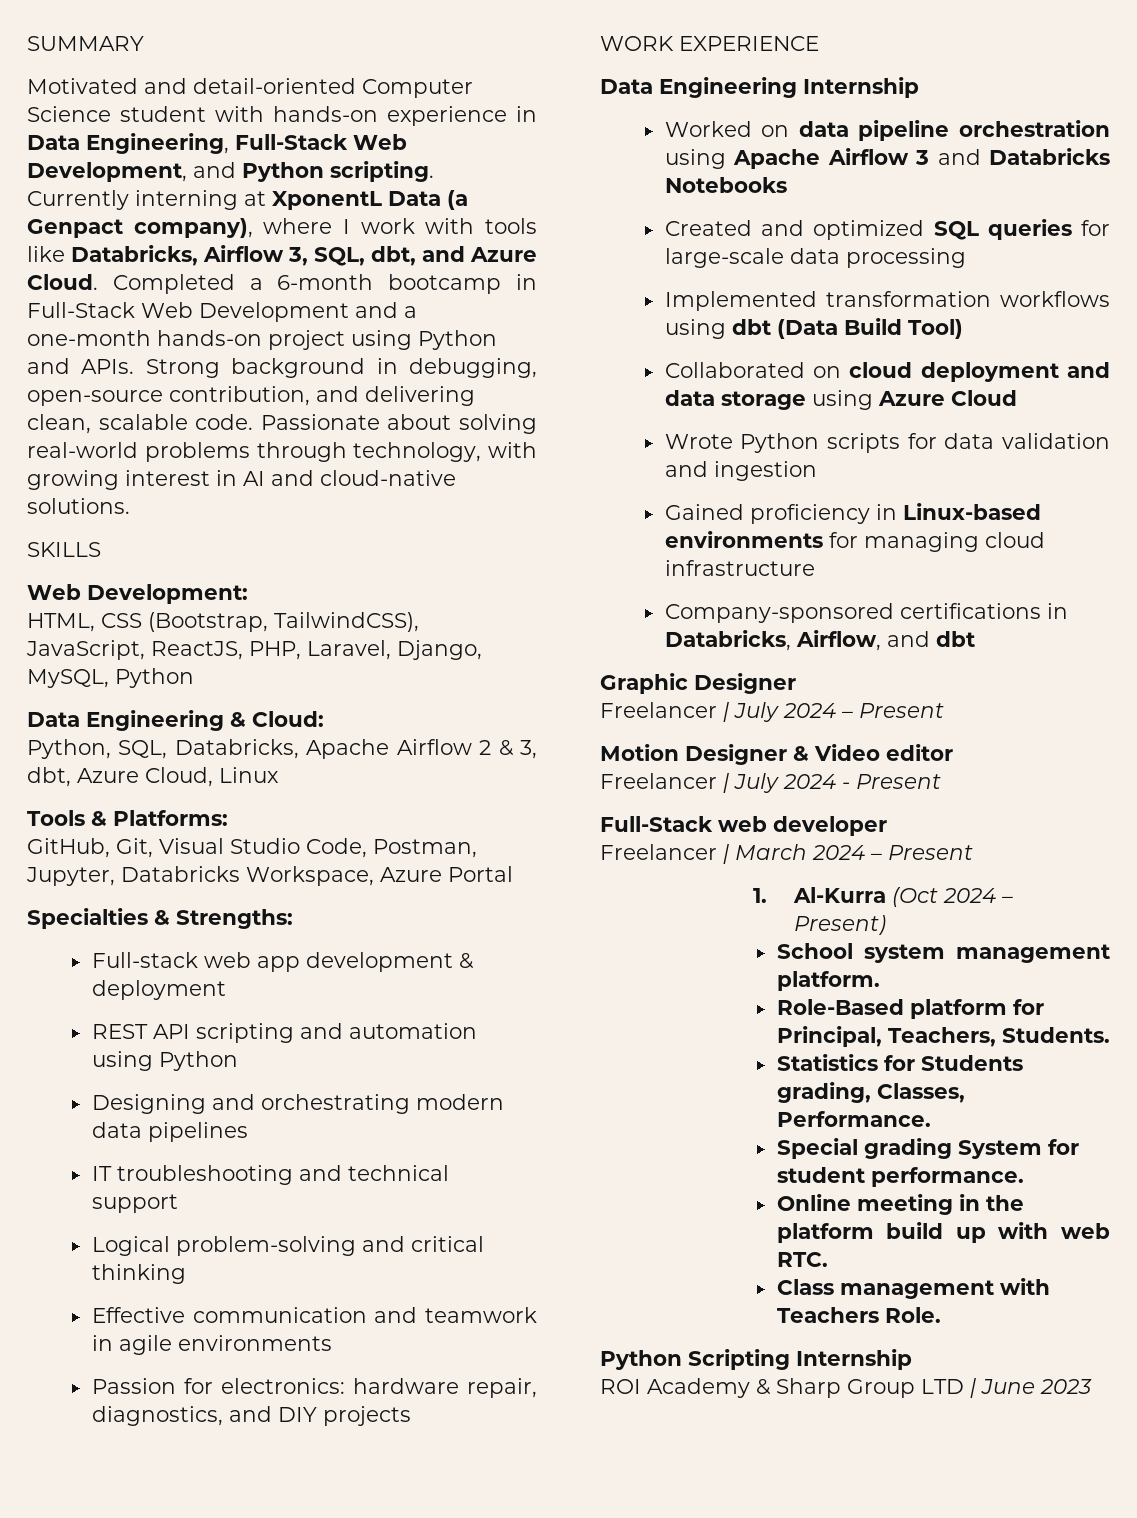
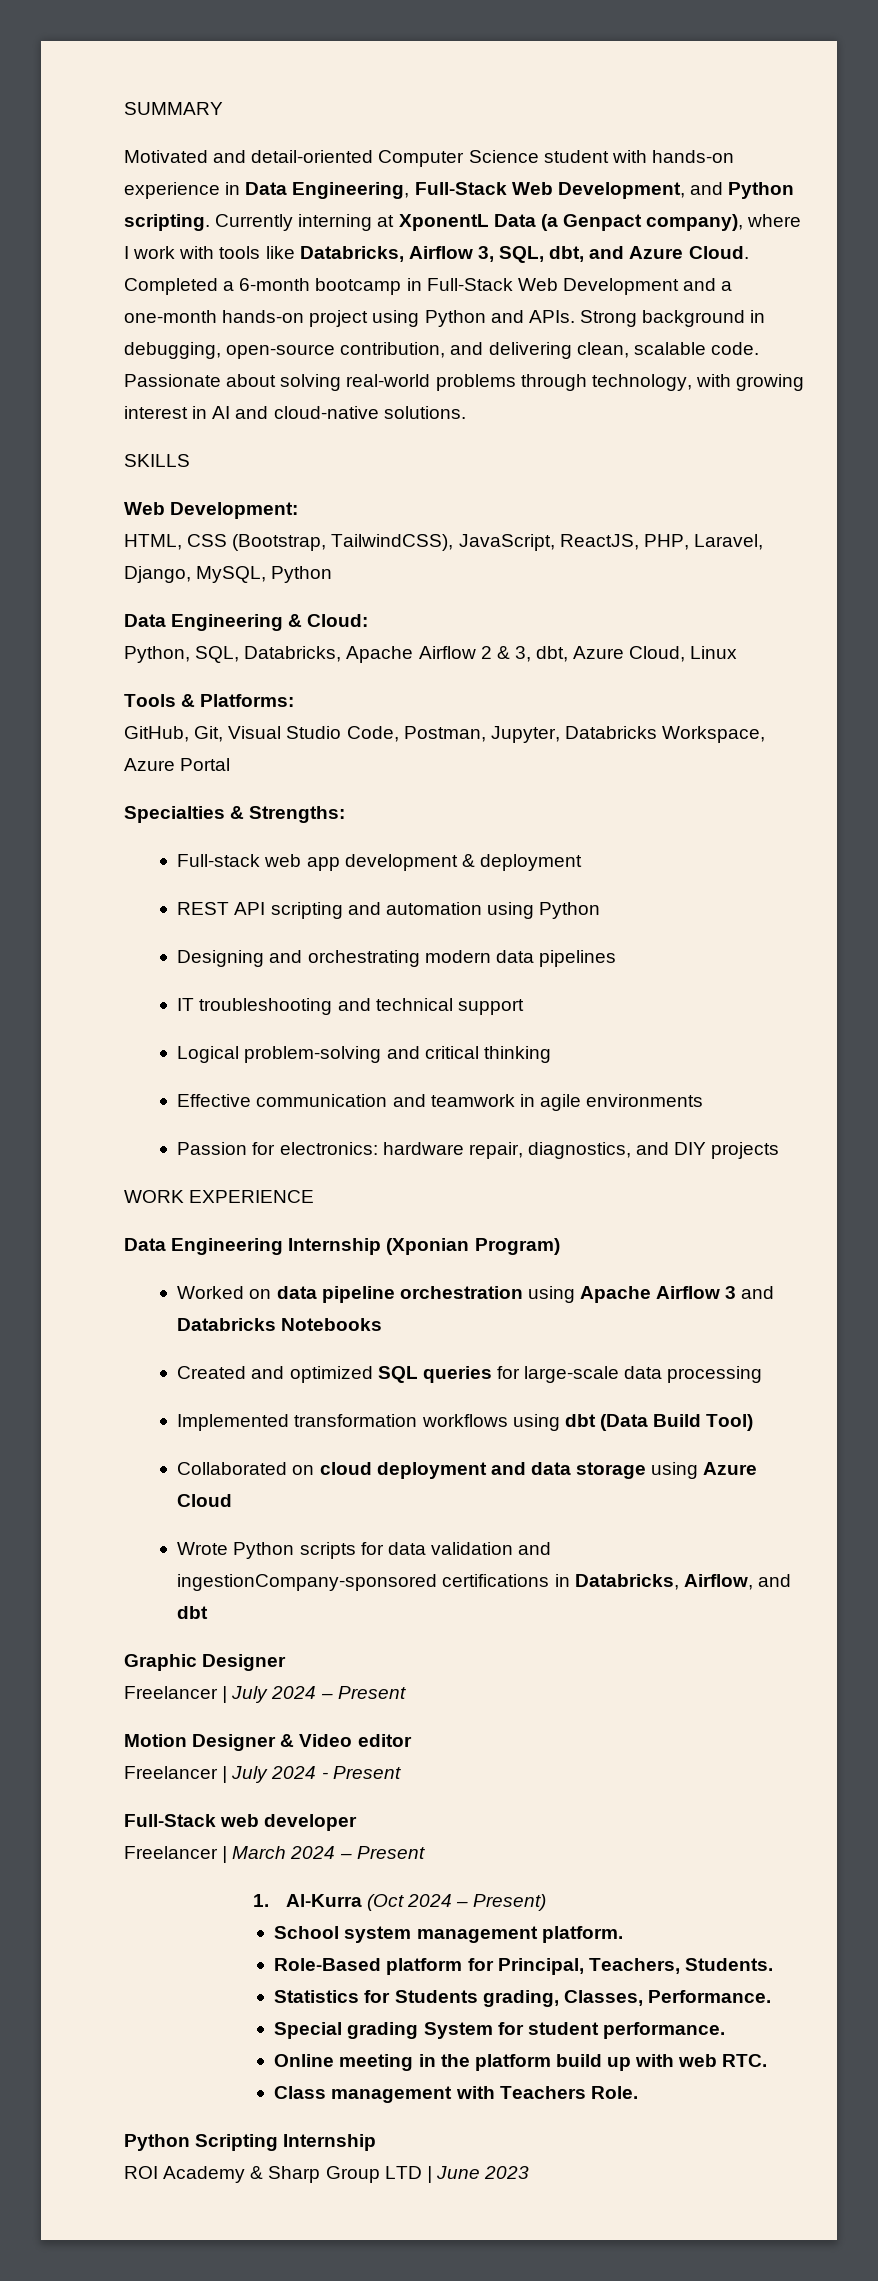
- Data Engineering Internship
+ Data Engineering Internship (Xponian Program)
- Wrote Python scripts for data validation and ingestion
- Gained proficiency in Linux-based environments for managing cloud infrastructure
- Company-sponsored certifications in Databricks, Airflow, and dbt
+ Wrote Python scripts for data validation and ingestionCompany-sponsored certifications in Databricks, Airflow, and dbt

